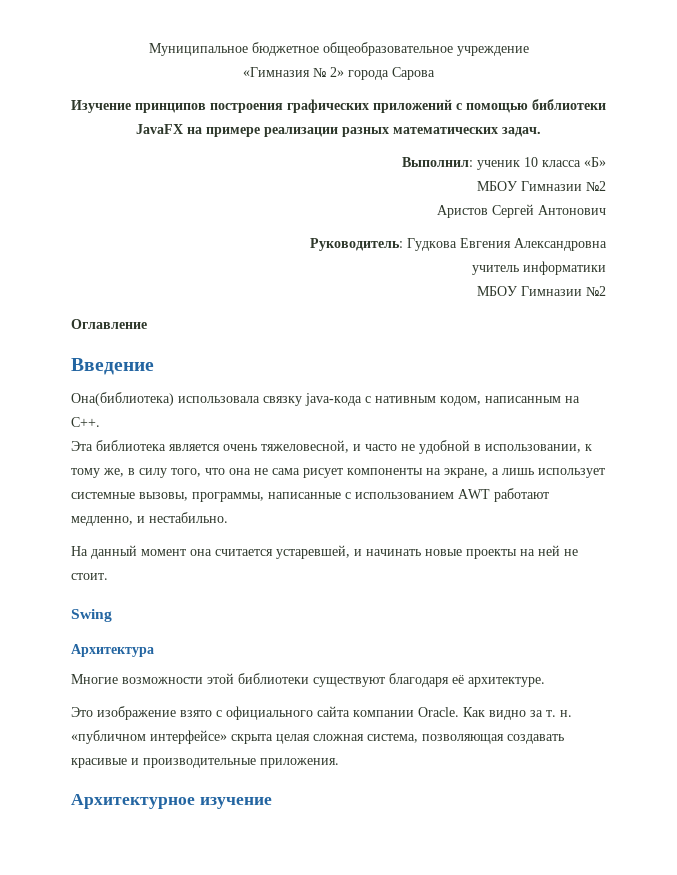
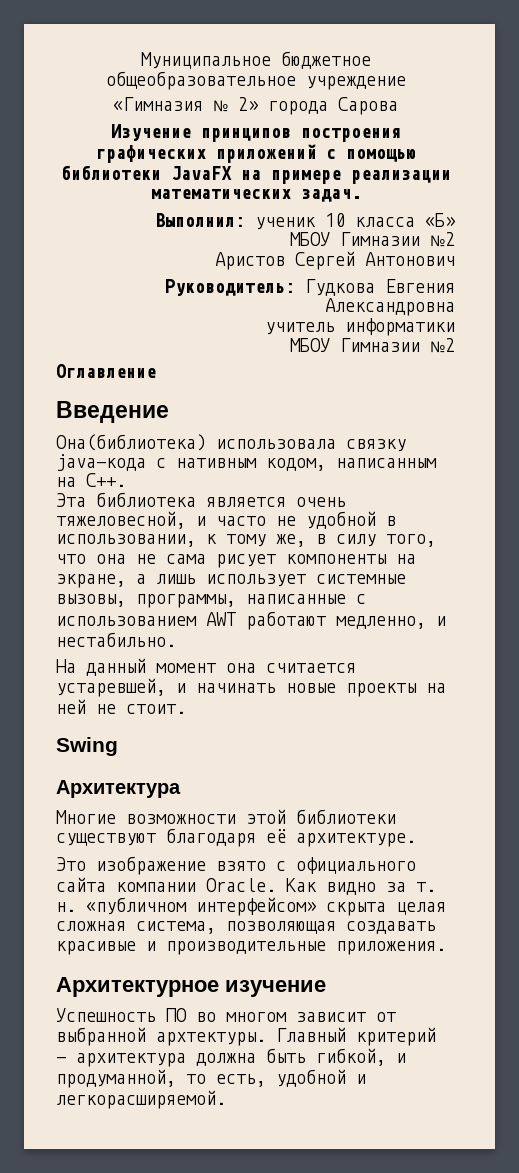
- Изучение принципов построения графических приложений с помощью библиотеки JavaFX на примере реализации разных математических задач.
+ Изучение принципов построения графических приложений с помощью библиотеки JavaFX на примере реализации математических задач.
- «публичном интерфейсе» скрыта целая сложная система, позволяющая создавать красивые и производительные приложения.
+ «публичном интерфейсом» скрыта целая сложная система, позволяющая создавать красивые и производительные приложения.
+ Успешность ПО во многом зависит от выбранной архтектуры. Главный критерий — архитектура должна быть гибкой, и продуманной, то есть, удобной и легкорасширяемой.

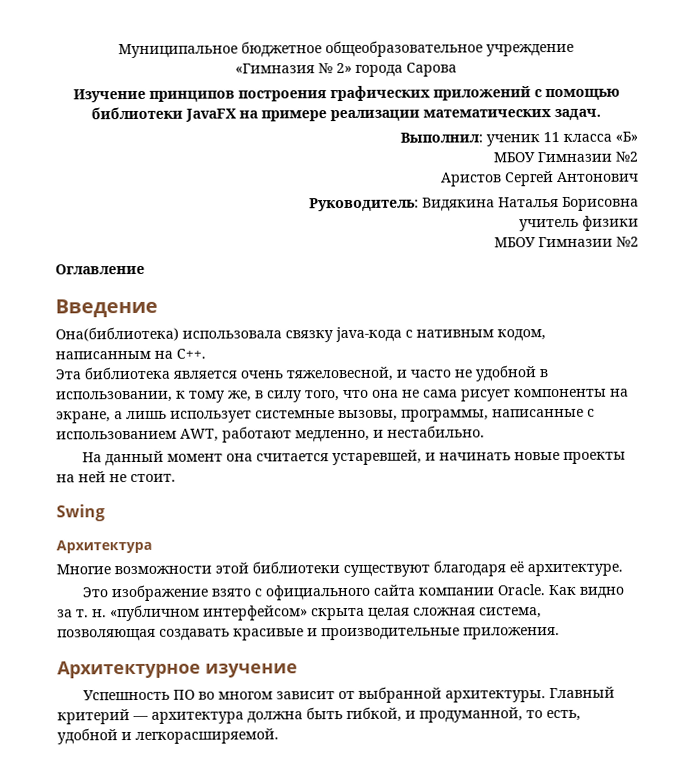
- Выполнил: ученик 10 класса «Б»
+ Выполнил: ученик 11 класса «Б»
- Руководитель: Гудкова Евгения Александровна
+ Руководитель: Видякина Наталья Борисовна
- учитель информатики
+ учитель физики
- Эта библиотека является очень тяжеловесной, и часто не удобной в использовании, к тому же, в силу того, что она не сама рисует компоненты на экране, а лишь использует системные вызовы, программы, написанные с использованием AWT работают медленно, и нестабильно.
+ Эта библиотека является очень тяжеловесной, и часто не удобной в использовании, к тому же, в силу того, что она не сама рисует компоненты на экране, а лишь использует системные вызовы, программы, написанные с использованием AWT, работают медленно, и нестабильно.
- Успешность ПО во многом зависит от выбранной архтектуры.
+ Успешность ПО во многом зависит от выбранной архитектуры.

